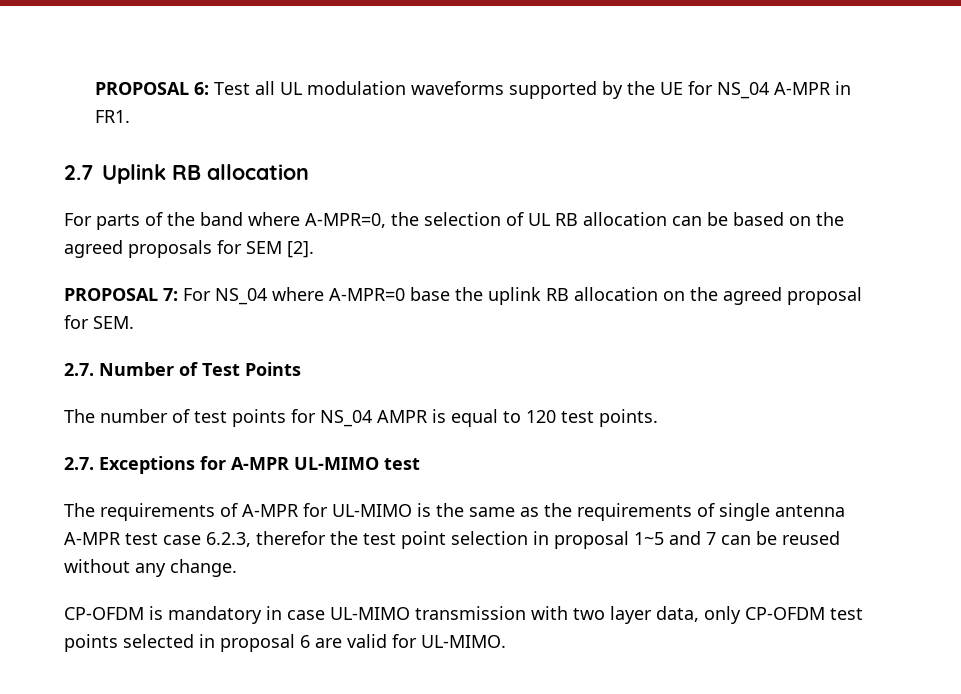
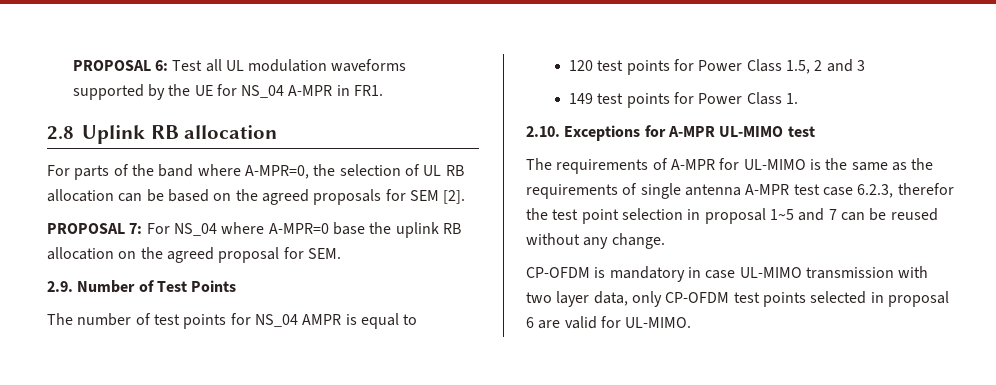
- 2.7 Uplink RB allocation
+ 2.8 Uplink RB allocation
- 2.7. Number of Test Points
+ 2.9. Number of Test Points
- The number of test points for NS_04 AMPR is equal to 120 test points.
- 2.7. Exceptions for A-MPR UL-MIMO test
+ The number of test points for NS_04 AMPR is equal to
+ 120 test points for Power Class 1.5, 2 and 3
+ 149 test points for Power Class 1.
+ 2.10. Exceptions for A-MPR UL-MIMO test

